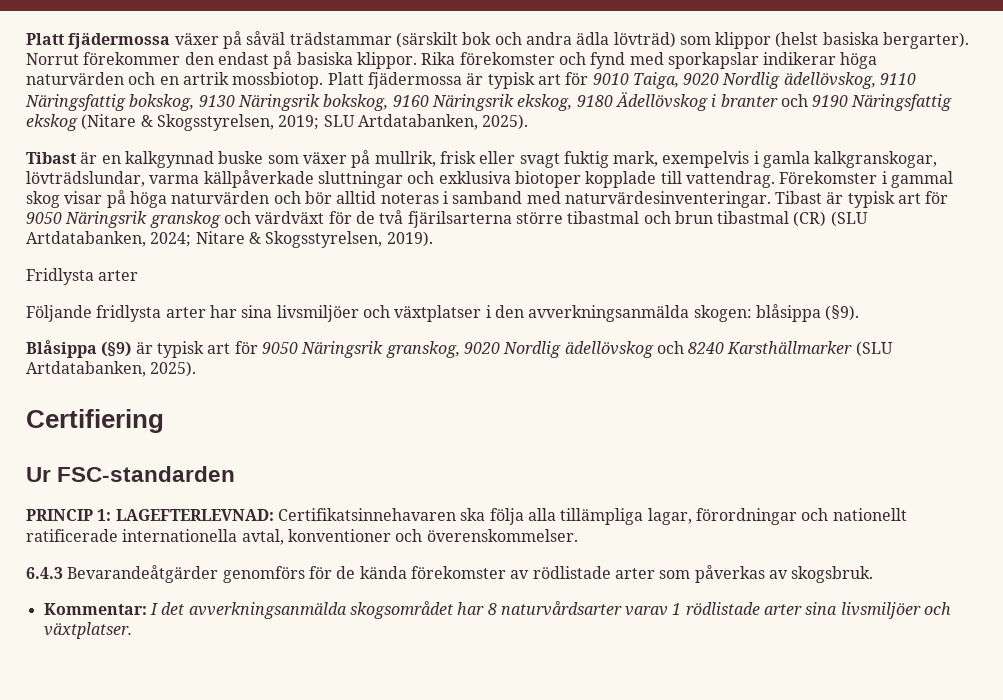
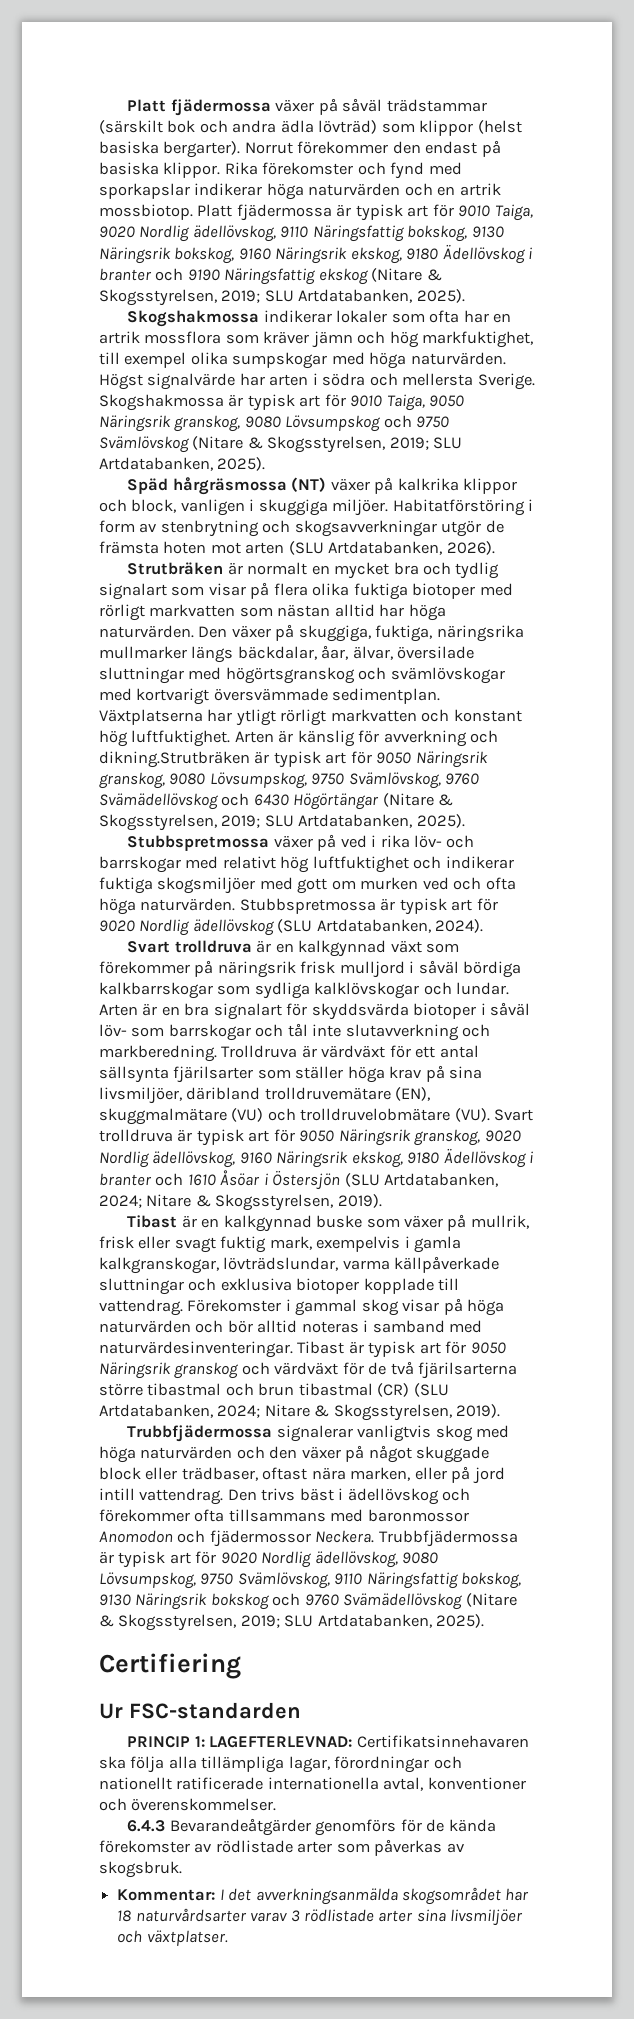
+ Skogshakmossa indikerar lokaler som ofta har en artrik mossflora som kräver jämn och hög markfuktighet, till exempel olika sumpskogar med höga naturvärden. Högst signalvärde har arten i södra och mellersta Sverige. Skogshakmossa är typisk art för 9010 Taiga, 9050 Näringsrik granskog, 9080 Lövsumpskog och 9750 Svämlövskog (Nitare & Skogsstyrelsen, 2019; SLU Artdatabanken, 2025).
+ Späd hårgräsmossa (NT) växer på kalkrika klippor och block, vanligen i skuggiga miljöer. Habitatförstöring i form av stenbrytning och skogsavverkningar utgör de främsta hoten mot arten (SLU Artdatabanken, 2026).
+ Strutbräken är normalt en mycket bra och tydlig signalart som visar på flera olika fuktiga biotoper med rörligt markvatten som nästan alltid har höga naturvärden. Den växer på skuggiga, fuktiga, näringsrika mullmarker längs bäckdalar, åar, älvar, översilade sluttningar med högörtsgranskog och svämlövskogar med kortvarigt översvämmade sedimentplan. Växtplatserna har ytligt rörligt markvatten och konstant hög luftfuktighet. Arten är känslig för avverkning och dikning.Strutbräken är typisk art för 9050 Näringsrik granskog, 9080 Lövsumpskog, 9750 Svämlövskog, 9760 Svämädellövskog och 6430 Högörtängar (Nitare & Skogsstyrelsen, 2019; SLU Artdatabanken, 2025).
+ Stubbspretmossa växer på ved i rika löv- och barrskogar med relativt hög luftfuktighet och indikerar fuktiga skogsmiljöer med gott om murken ved och ofta höga naturvärden. Stubbspretmossa är typisk art för 9020 Nordlig ädellövskog (SLU Artdatabanken, 2024).
+ Svart trolldruva är en kalkgynnad växt som förekommer på näringsrik frisk mulljord i såväl bördiga kalkbarrskogar som sydliga kalklövskogar och lundar. Arten är en bra signalart för skyddsvärda biotoper i såväl löv- som barrskogar och tål inte slutavverkning och markberedning. Trolldruva är värdväxt för ett antal sällsynta fjärilsarter som ställer höga krav på sina livsmiljöer, däribland trolldruvemätare (EN), skuggmalmätare (VU) och trolldruvelobmätare (VU). Svart trolldruva är typisk art för 9050 Näringsrik granskog, 9020 Nordlig ädellövskog, 9160 Näringsrik ekskog, 9180 Ädellövskog i branter och 1610 Åsöar i Östersjön (SLU Artdatabanken, 2024; Nitare & Skogsstyrelsen, 2019).
- Fridlysta arter
- Följande fridlysta arter har sina livsmiljöer och växtplatser i den avverkningsanmälda skogen: blåsippa (§9).
- Blåsippa (§9) är typisk art för 9050 Näringsrik granskog, 9020 Nordlig ädellövskog och 8240 Karsthällmarker (SLU Artdatabanken, 2025).
+ Trubbfjädermossa signalerar vanligtvis skog med höga naturvärden och den växer på något skuggade block eller trädbaser, oftast nära marken, eller på jord intill vattendrag. Den trivs bäst i ädellövskog och förekommer ofta tillsammans med baronmossor Anomodon och fjädermossor Neckera. Trubbfjädermossa är typisk art för 9020 Nordlig ädellövskog, 9080 Lövsumpskog, 9750 Svämlövskog, 9110 Näringsfattig bokskog, 9130 Näringsrik bokskog och 9760 Svämädellövskog (Nitare & Skogsstyrelsen, 2019; SLU Artdatabanken, 2025).
- Kommentar: I det avverkningsanmälda skogsområdet har 8 naturvårdsarter varav 1 rödlistade arter sina livsmiljöer och växtplatser.
+ Kommentar: I det avverkningsanmälda skogsområdet har 18 naturvårdsarter varav 3 rödlistade arter sina livsmiljöer och växtplatser.

